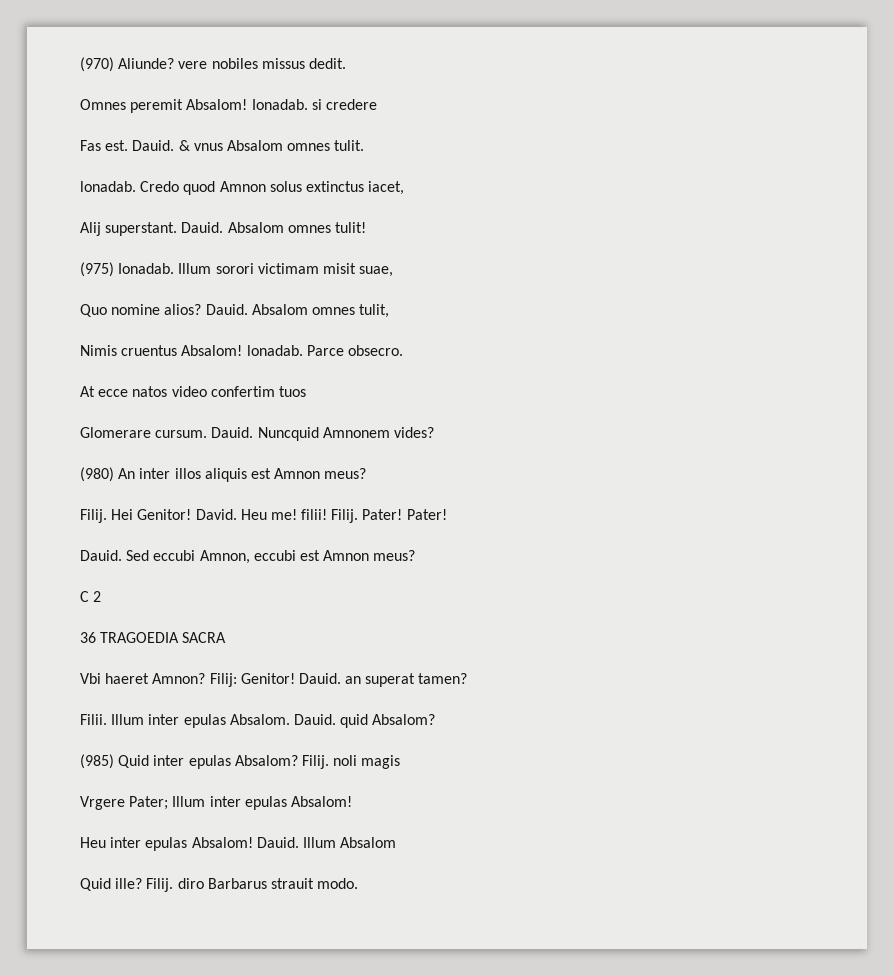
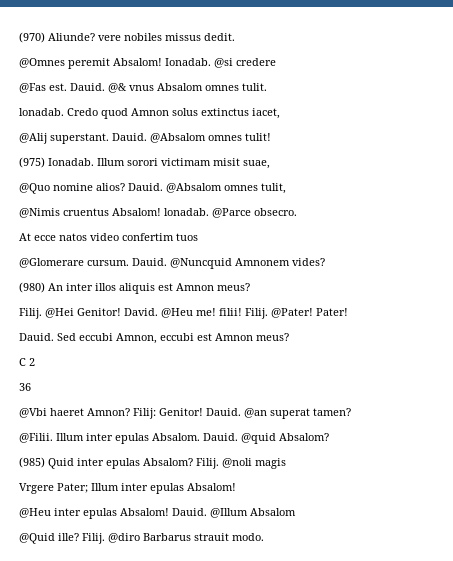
- Omnes peremit Absalom!
+ @Omnes peremit Absalom!
- Ionadab. si credere
+ Ionadab. @si credere
- Fas est.
+ @Fas est.
- & vnus Absalom omnes tulit.
+ @& vnus Absalom omnes tulit.
- Alij superstant.
+ @Alij superstant.
- Absalom omnes tulit!
+ @Absalom omnes tulit!
- Quo nomine alios?
+ @Quo nomine alios?
- Absalom omnes tulit,
+ @Absalom omnes tulit,
- Nimis cruentus Absalom! lonadab.
+ @Nimis cruentus Absalom! lonadab.
- Parce obsecro.
+ @Parce obsecro.
- Glomerare cursum.
+ @Glomerare cursum.
- Nuncquid Amnonem vides?
+ @Nuncquid Amnonem vides?
- Hei Genitor!
+ @Hei Genitor!
- Heu me! filii!
+ @Heu me! filii!
- Filij. Pater!
+ Filij. @Pater!
- 36 TRAGOEDIA SACRA
- Vbi haeret Amnon?
+ 36
+ @Vbi haeret Amnon?
- Dauid. an superat tamen?
+ Dauid. @an superat tamen?
- Filii.
+ @Filii.
- Dauid. quid Absalom?
+ Dauid. @quid Absalom?
- Filij. noli magis
+ Filij. @noli magis
- Heu inter epulas Absalom!
+ @Heu inter epulas Absalom!
- Illum Absalom
+ @Illum Absalom
- Quid ille?
+ @Quid ille?
- Filij. diro Barbarus strauit modo.
+ Filij. @diro Barbarus strauit modo.

